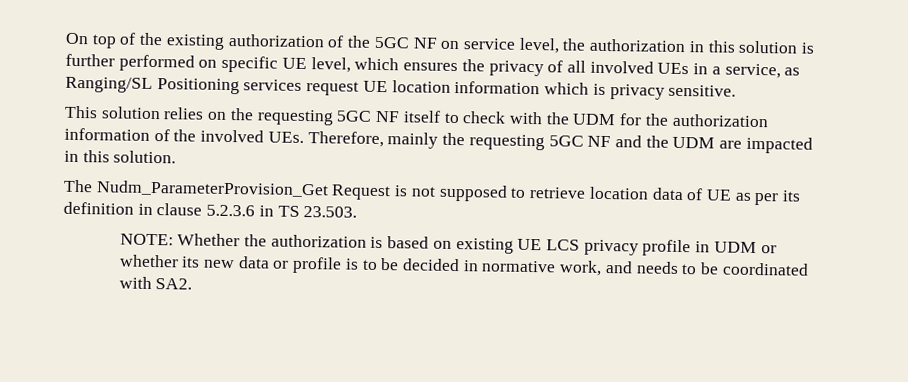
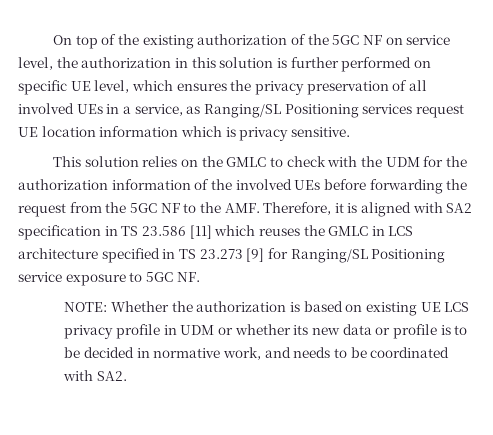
- On top of the existing authorization of the 5GC NF on service level, the authorization in this solution is further performed on specific UE level, which ensures the privacy of all involved UEs in a service, as Ranging/SL Positioning services request UE location information which is privacy sensitive.
+ On top of the existing authorization of the 5GC NF on service level, the authorization in this solution is further performed on specific UE level, which ensures the privacy preservation of all involved UEs in a service, as Ranging/SL Positioning services request UE location information which is privacy sensitive.
- This solution relies on the requesting 5GC NF itself to check with the UDM for the authorization information of the involved UEs. Therefore, mainly the requesting 5GC NF and the UDM are impacted in this solution.
- The Nudm_ParameterProvision_Get Request is not supposed to retrieve location data of UE as per its definition in clause 5.2.3.6 in TS 23.503.
+ This solution relies on the GMLC to check with the UDM for the authorization information of the involved UEs before forwarding the request from the 5GC NF to the AMF. Therefore, it is aligned with SA2 specification in TS 23.586 [11] which reuses the GMLC in LCS architecture specified in TS 23.273 [9] for Ranging/SL Positioning service exposure to 5GC NF.

